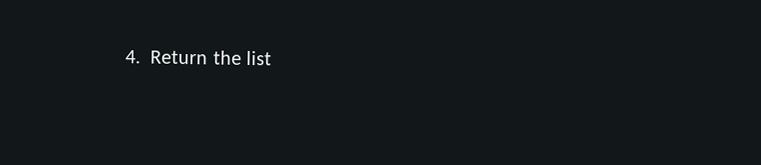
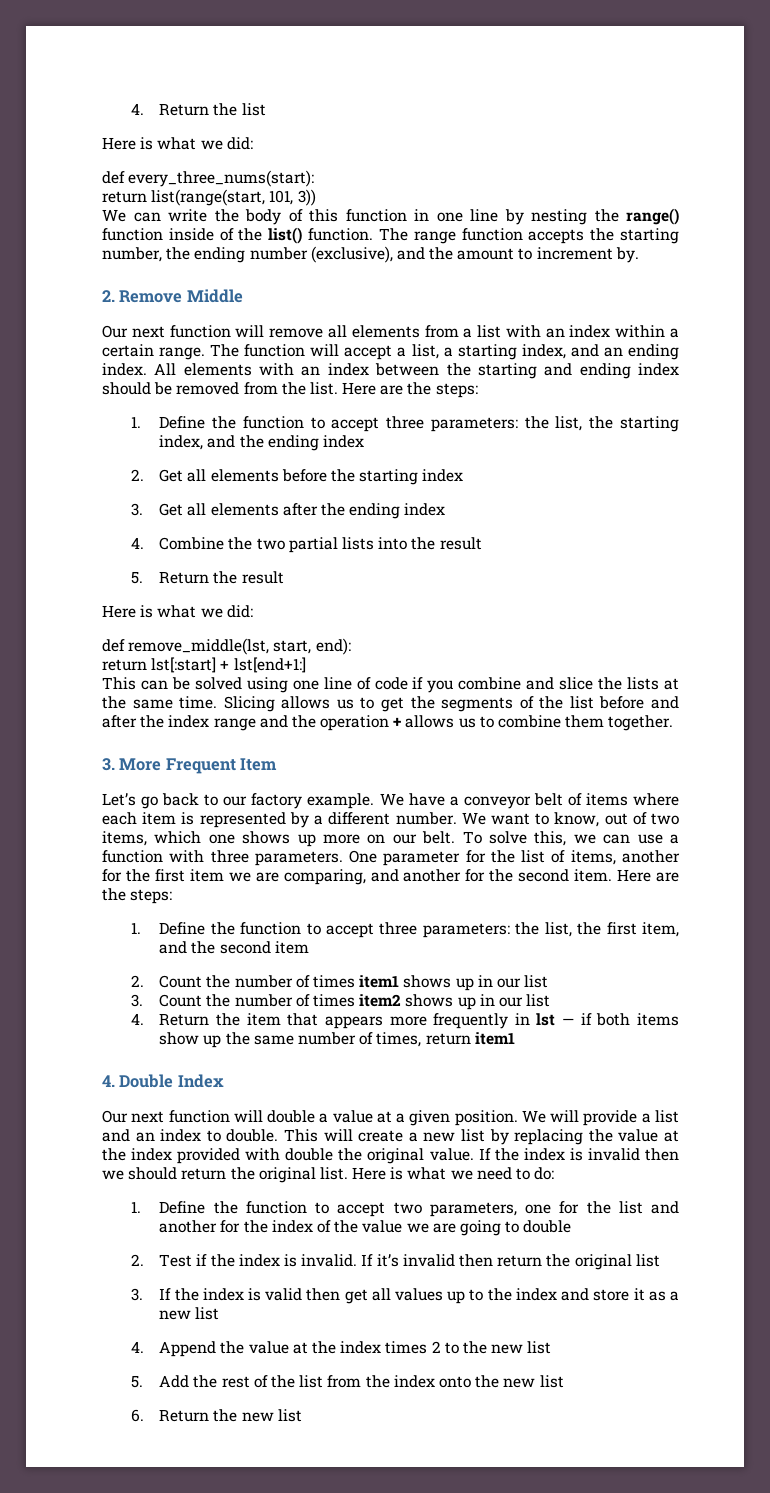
  4. Return the list
+ Here is what we did:
+ def every_three_nums(start):
+ return list(range(start, 101, 3))
+ We can write the body of this function in one line by nesting the range() function inside of the list() function. The range function accepts the starting number, the ending number (exclusive), and the amount to increment by.
+ 2. Remove Middle
+ Our next function will remove all elements from a list with an index within a certain range. The function will accept a list, a starting index, and an ending index. All elements with an index between the starting and ending index should be removed from the list. Here are the steps:
+ 1. Define the function to accept three parameters: the list, the starting index, and the ending index
+ 2. Get all elements before the starting index
+ 3. Get all elements after the ending index
+ 4. Combine the two partial lists into the result
+ 5. Return the result
+ Here is what we did:
+ def remove_middle(lst, start, end):
+ return lst[:start] + lst[end+1:]
+ This can be solved using one line of code if you combine and slice the lists at the same time. Slicing allows us to get the segments of the list before and after the index range and the operation + allows us to combine them together.
+ 3. More Frequent Item
+ Let’s go back to our factory example. We have a conveyor belt of items where each item is represented by a different number. We want to know, out of two items, which one shows up more on our belt. To solve this, we can use a function with three parameters. One parameter for the list of items, another for the first item we are comparing, and another for the second item. Here are the steps:
+ 1. Define the function to accept three parameters: the list, the first item, and the second item
+ 2. Count the number of times item1 shows up in our list
+ 3. Count the number of times item2 shows up in our list
+ 4. Return the item that appears more frequently in lst — if both items show up the same number of times, return item1
+ 4. Double Index
+ Our next function will double a value at a given position. We will provide a list and an index to double. This will create a new list by replacing the value at the index provided with double the original value. If the index is invalid then we should return the original list. Here is what we need to do:
+ 1. Define the function to accept two parameters, one for the list and another for the index of the value we are going to double
+ 2. Test if the index is invalid. If it’s invalid then return the original list
+ 3. If the index is valid then get all values up to the index and store it as a new list
+ 4. Append the value at the index times 2 to the new list
+ 5. Add the rest of the list from the index onto the new list
+ 6. Return the new list

